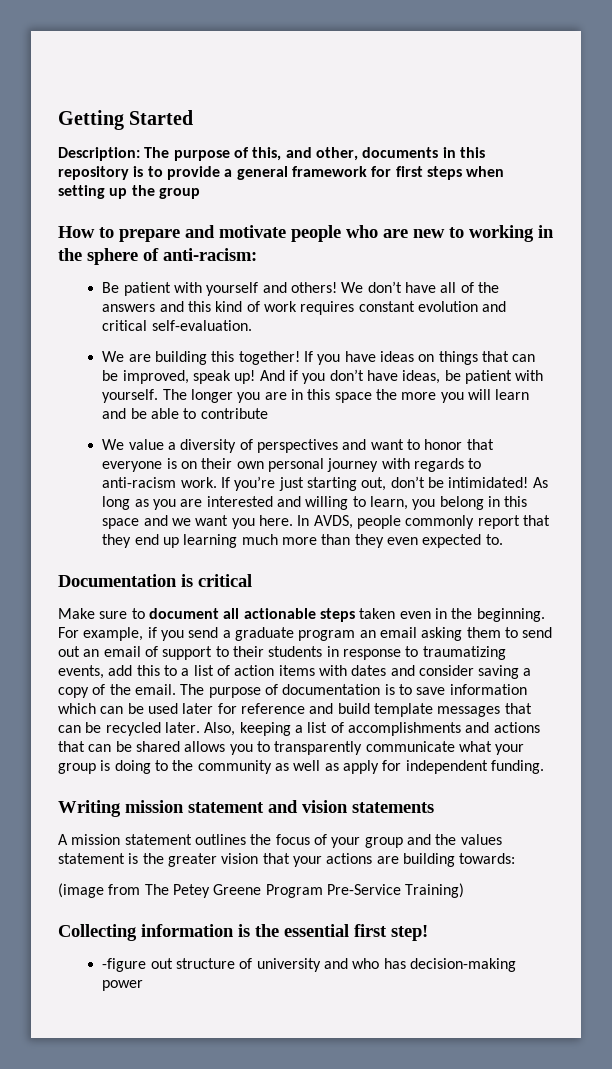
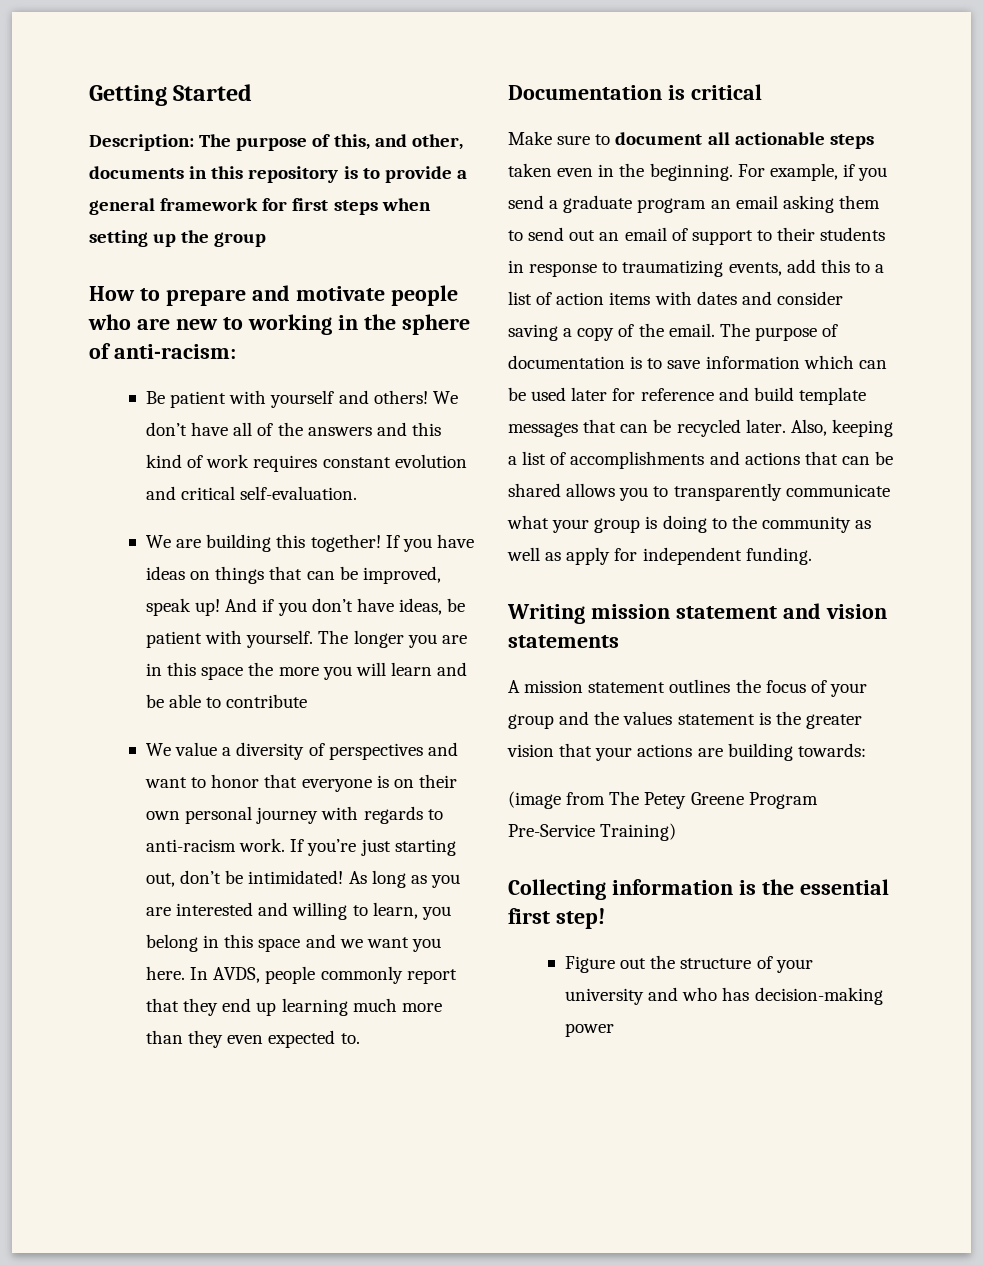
- -figure out structure of university and who has decision-making power
+ Figure out the structure of your university and who has decision-making power

